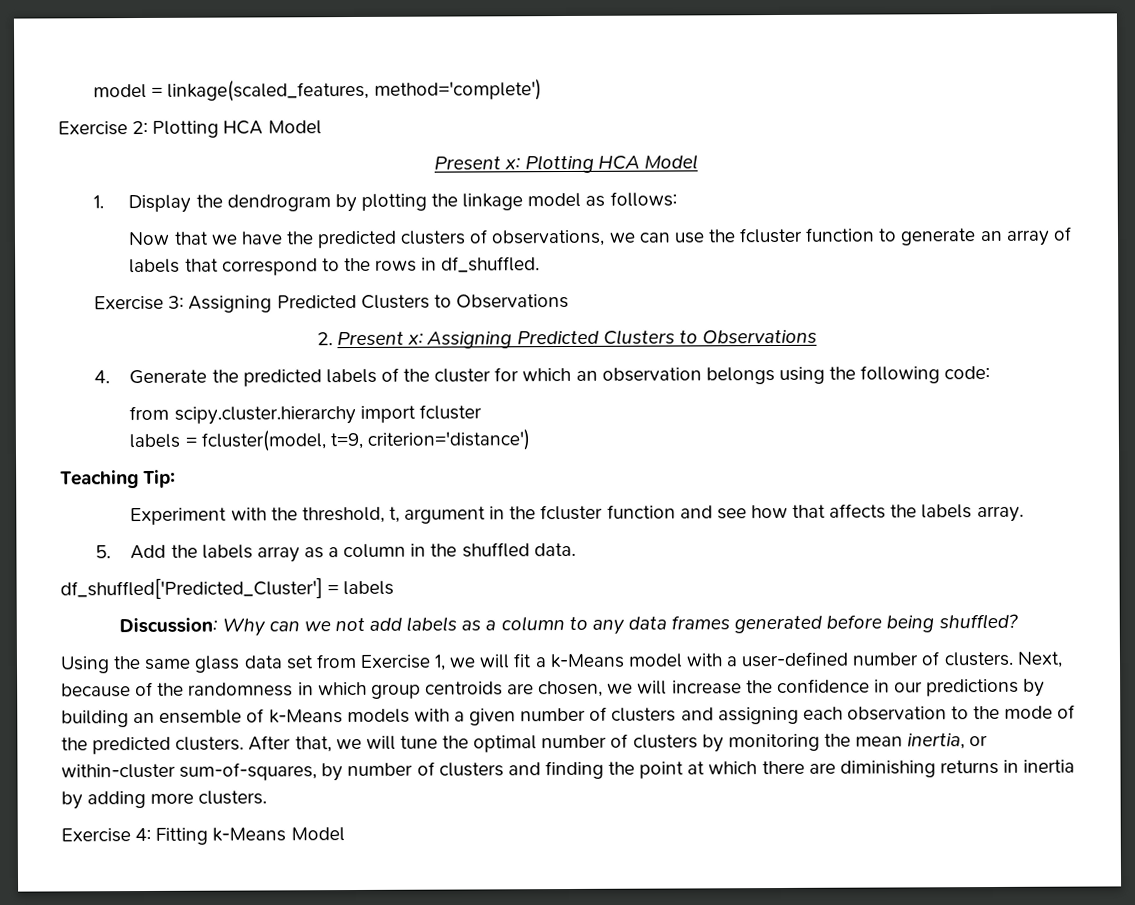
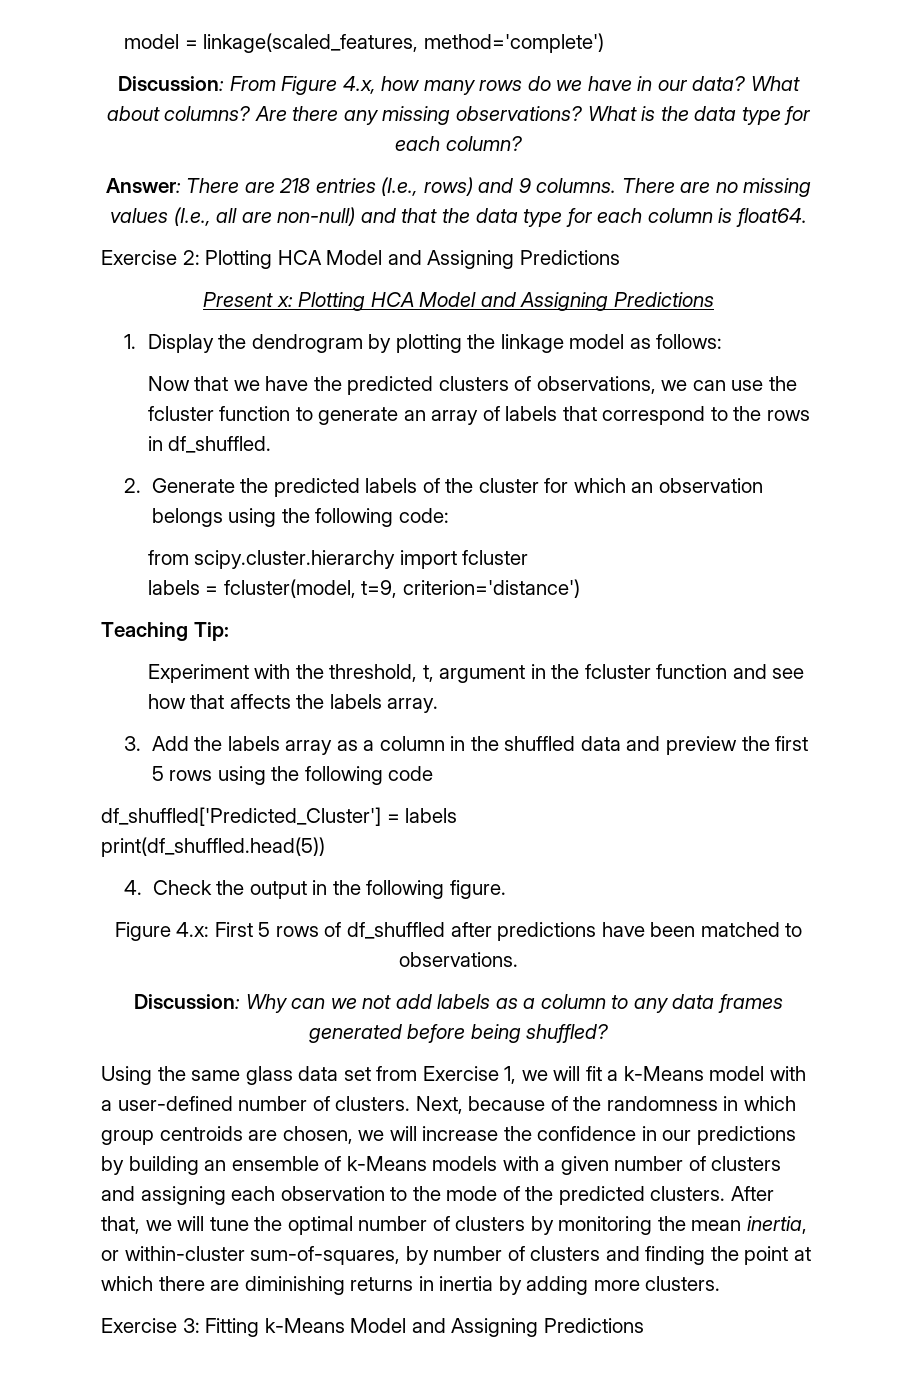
+ Discussion: From Figure 4.x, how many rows do we have in our data? What about columns? Are there any missing observations? What is the data type for each column?
+ Answer: There are 218 entries (I.e., rows) and 9 columns. There are no missing values (I.e., all are non-null) and that the data type for each column is float64.
- Exercise 2: Plotting HCA Model
+ Exercise 2: Plotting HCA Model and Assigning Predictions
- Present x: Plotting HCA Model
+ Present x: Plotting HCA Model and Assigning Predictions
- Exercise 3: Assigning Predicted Clusters to Observations
- 2. Present x: Assigning Predicted Clusters to Observations
- 4. Generate the predicted labels of the cluster for which an observation belongs using the following code:
+ 2. Generate the predicted labels of the cluster for which an observation belongs using the following code:
- 5. Add the labels array as a column in the shuffled data.
+ 3. Add the labels array as a column in the shuffled data and preview the first 5 rows using the following code
  df_shuffled['Predicted_Cluster'] = labels
+ print(df_shuffled.head(5))
+ 4. Check the output in the following figure.
+ Figure 4.x: First 5 rows of df_shuffled after predictions have been matched to observations.
- Exercise 4: Fitting k-Means Model
+ Exercise 3: Fitting k-Means Model and Assigning Predictions

